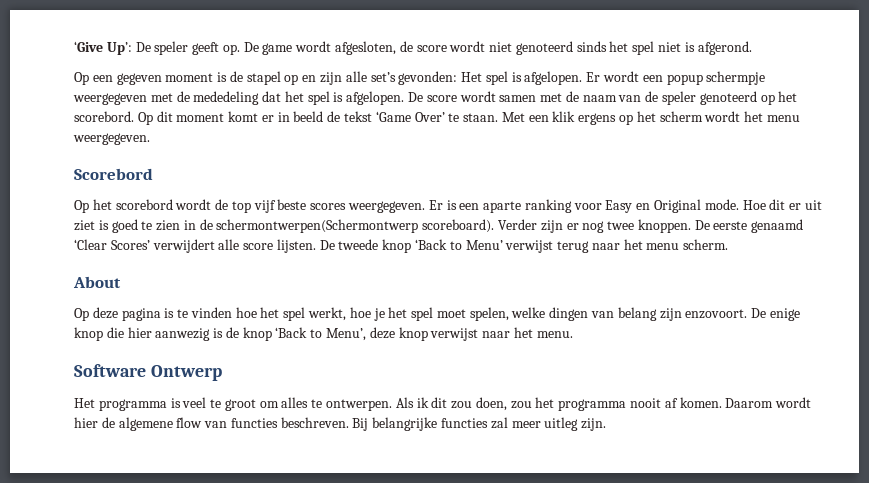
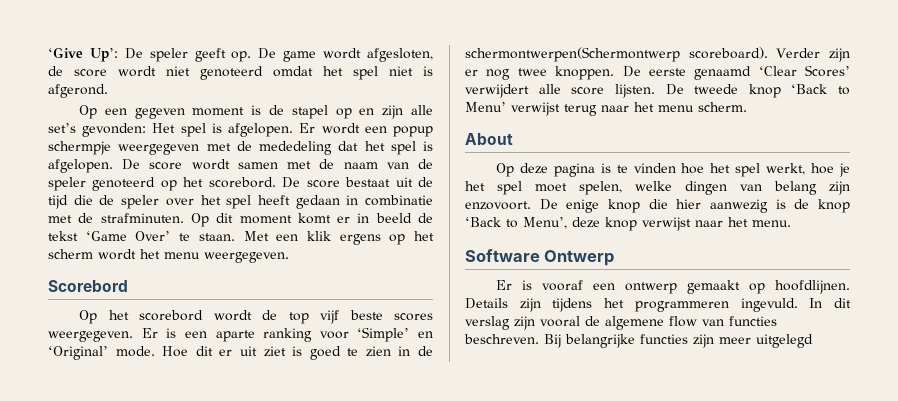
- ‘Give Up’: De speler geeft op. De game wordt afgesloten, de score wordt niet genoteerd sinds het spel niet is afgerond.
+ ‘Give Up’: De speler geeft op. De game wordt afgesloten, de score wordt niet genoteerd omdat het spel niet is afgerond.
+ De score bestaat uit de tijd die de speler over het spel heeft gedaan in combinatie met de strafminuten.
- Er is een aparte ranking voor Easy en Original mode.
+ Er is een aparte ranking voor ‘Simple’ en ‘Original’ mode.
- Het programma is veel te groot om alles te ontwerpen. Als ik dit zou doen, zou het programma nooit af komen. Daarom wordt hier de algemene flow van functies beschreven.
+ Er is vooraf een ontwerp gemaakt op hoofdlijnen. Details zijn tijdens het programmeren ingevuld. In dit verslag zijn vooral de algemene flow van functies beschreven.
- Bij belangrijke functies zal meer uitleg zijn.
+ Bij belangrijke functies zijn meer uitgelegd

